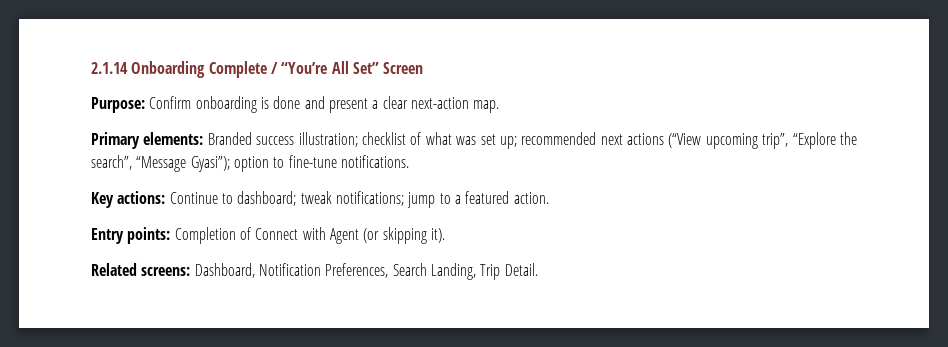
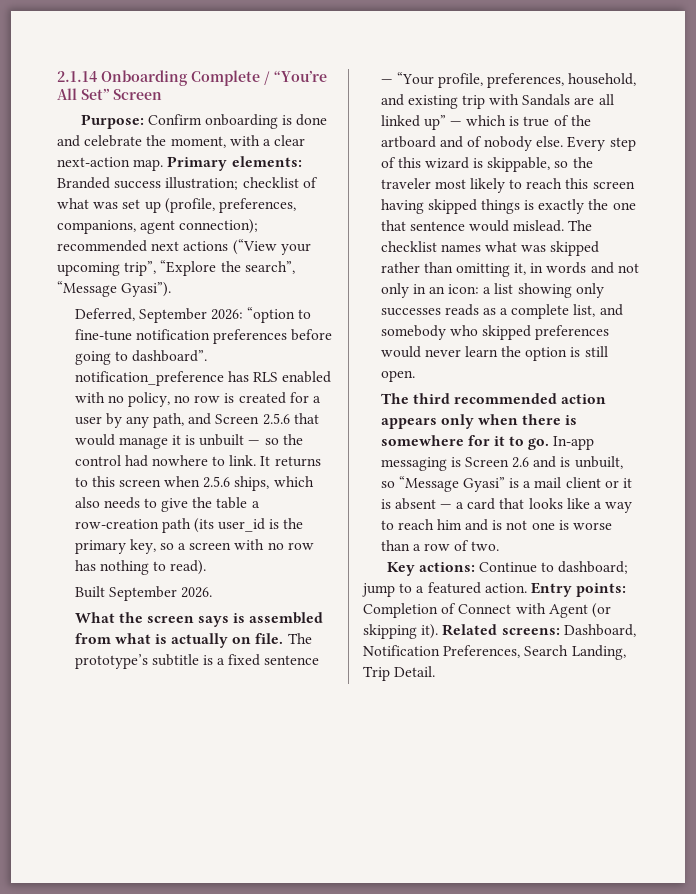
- Purpose: Confirm onboarding is done and present a clear next-action map.
- Primary elements: Branded success illustration; checklist of what was set up; recommended next actions (“View upcoming trip”, “Explore the search”, “Message Gyasi”); option to fine-tune notifications.
+ Purpose: Confirm onboarding is done and celebrate the moment, with a clear next-action map. Primary elements: Branded success illustration; checklist of what was set up (profile, preferences, companions, agent connection); recommended next actions (“View your upcoming trip”, “Explore the search”, “Message Gyasi”).
+ Deferred, September 2026: “option to fine-tune notification preferences before going to dashboard”. notification_preference has RLS enabled with no policy, no row is created for a user by any path, and Screen 2.5.6 that would manage it is unbuilt — so the control had nowhere to link. It returns to this screen when 2.5.6 ships, which also needs to give the table a row-creation path (its user_id is the primary key, so a screen with no row has nothing to read).
+ Built September 2026.
+ What the screen says is assembled from what is actually on file. The prototype’s subtitle is a fixed sentence — “Your profile, preferences, household, and existing trip with Sandals are all linked up” — which is true of the artboard and of nobody else. Every step of this wizard is skippable, so the traveler most likely to reach this screen having skipped things is exactly the one that sentence would mislead. The checklist names what was skipped rather than omitting it, in words and not only in an icon: a list showing only successes reads as a complete list, and somebody who skipped preferences would never learn the option is still open.
+ The third recommended action appears only when there is somewhere for it to go. In-app messaging is Screen 2.6 and is unbuilt, so “Message Gyasi” is a mail client or it is absent — a card that looks like a way to reach him and is not one is worse than a row of two.
- Key actions: Continue to dashboard; tweak notifications; jump to a featured action.
- Entry points: Completion of Connect with Agent (or skipping it).
- Related screens: Dashboard, Notification Preferences, Search Landing, Trip Detail.
+ Key actions: Continue to dashboard; jump to a featured action. Entry points: Completion of Connect with Agent (or skipping it). Related screens: Dashboard, Notification Preferences, Search Landing, Trip Detail.

